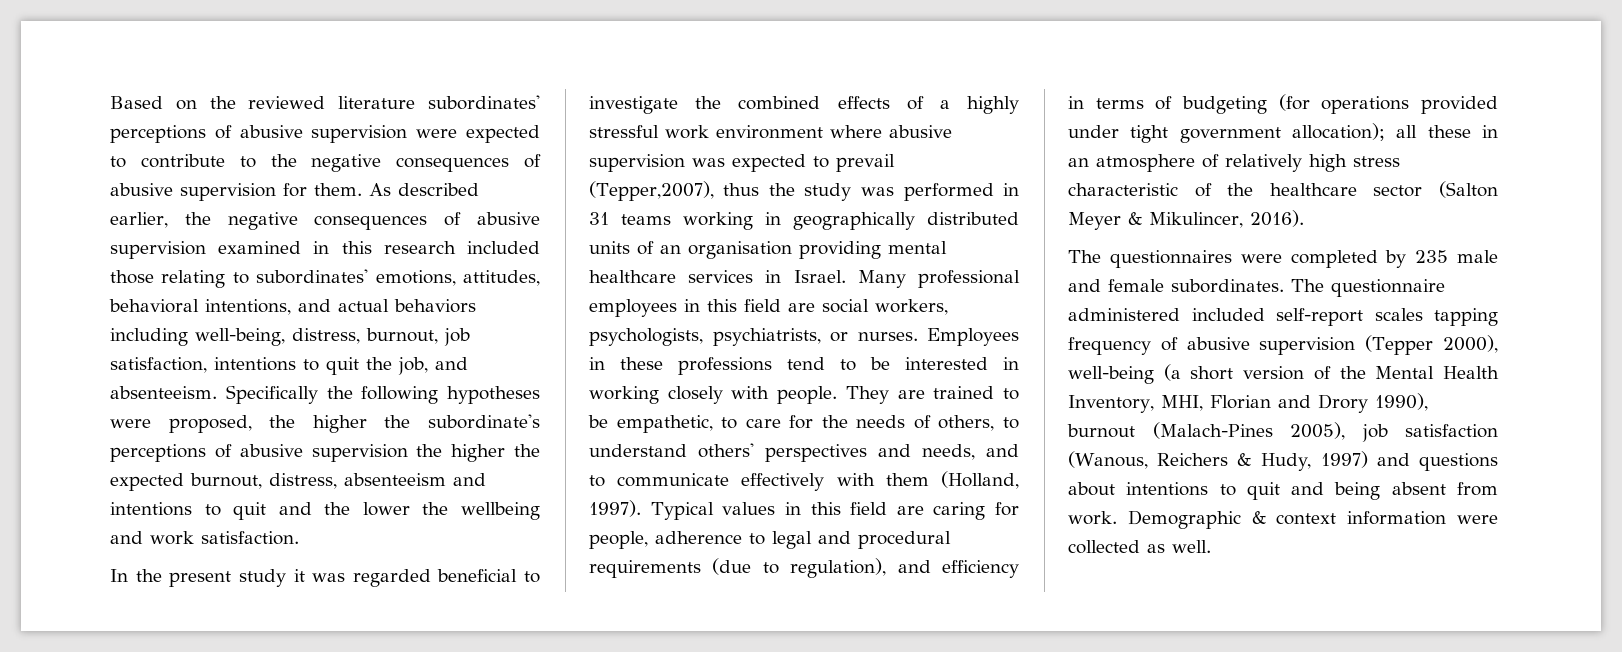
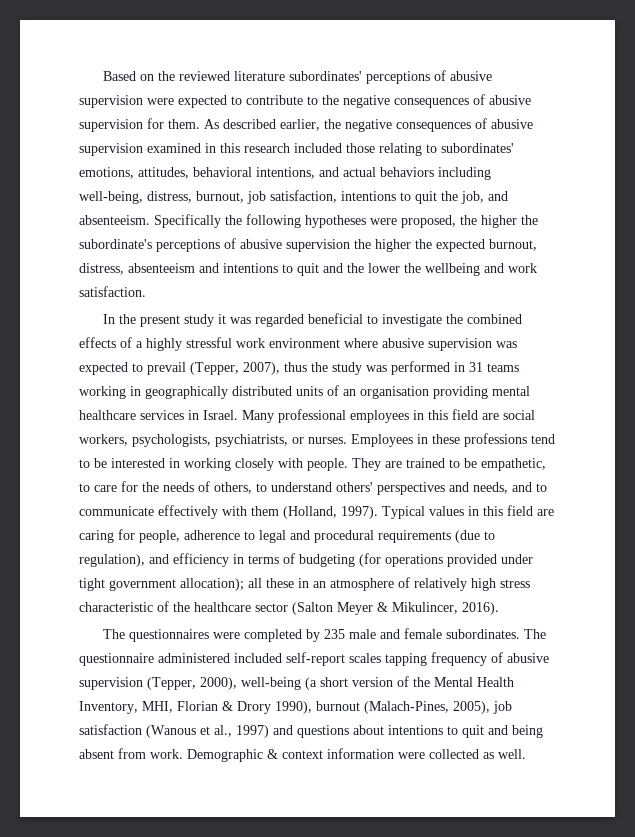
- In the present study it was regarded beneficial to investigate the combined effects of a highly stressful work environment where abusive supervision was expected to prevail (Tepper,2007), thus the study was performed in 31 teams working in geographically distributed units of an organisation providing mental healthcare services in Israel.
+ In the present study it was regarded beneficial to investigate the combined effects of a highly stressful work environment where abusive supervision was expected to prevail (Tepper, 2007), thus the study was performed in 31 teams working in geographically distributed units of an organisation providing mental healthcare services in Israel.
- The questionnaire administered included self-report scales tapping frequency of abusive supervision (Tepper 2000), well-being (a short version of the Mental Health Inventory, MHI, Florian and Drory 1990), burnout (Malach-Pines 2005), job satisfaction (Wanous, Reichers & Hudy, 1997) and questions about intentions to quit and being absent from work.
+ The questionnaire administered included self-report scales tapping frequency of abusive supervision (Tepper, 2000), well-being (a short version of the Mental Health Inventory, MHI, Florian & Drory 1990), burnout (Malach-Pines, 2005), job satisfaction (Wanous et al., 1997) and questions about intentions to quit and being absent from work.

